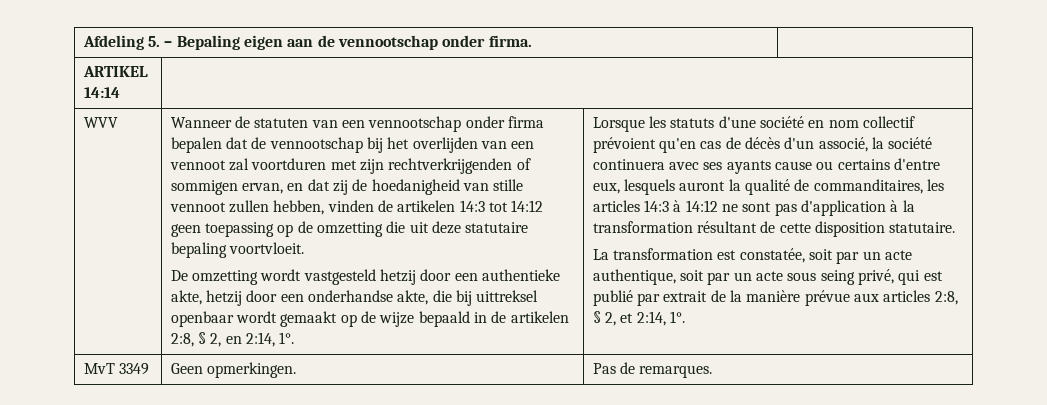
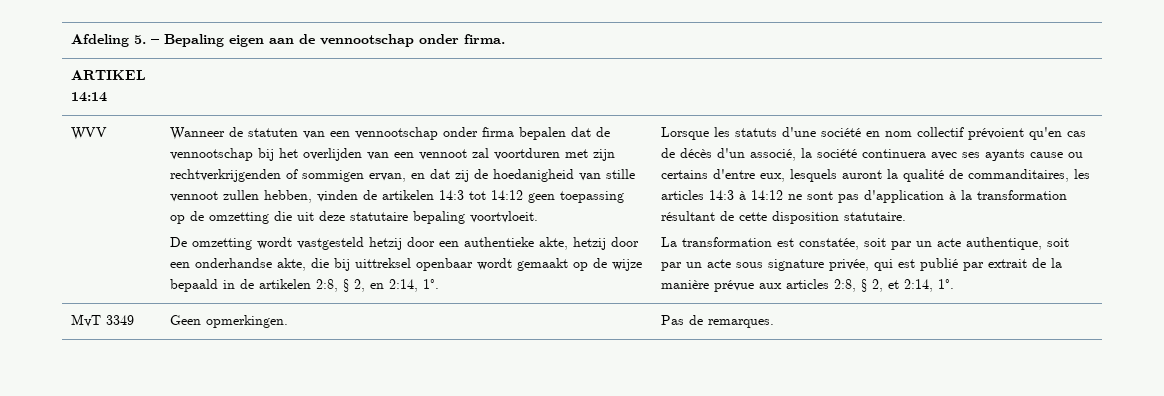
- La transformation est constatée, soit par un acte authentique, soit par un acte sous seing privé, qui est publié par extrait de la manière prévue aux articles 2:8, § 2, et 2:14, 1°.
+ La transformation est constatée, soit par un acte authentique, soit par un acte sous signature privée, qui est publié par extrait de la manière prévue aux articles 2:8, § 2, et 2:14, 1°.

